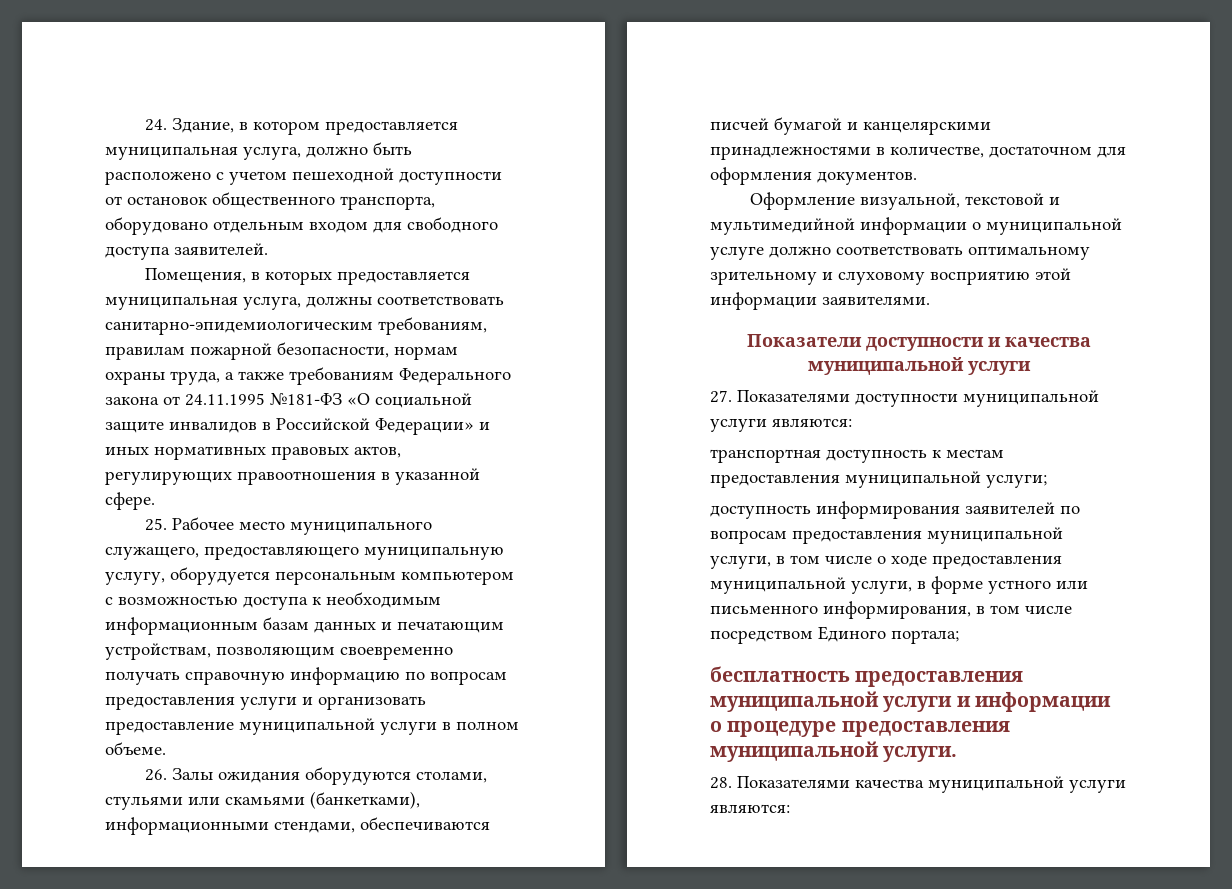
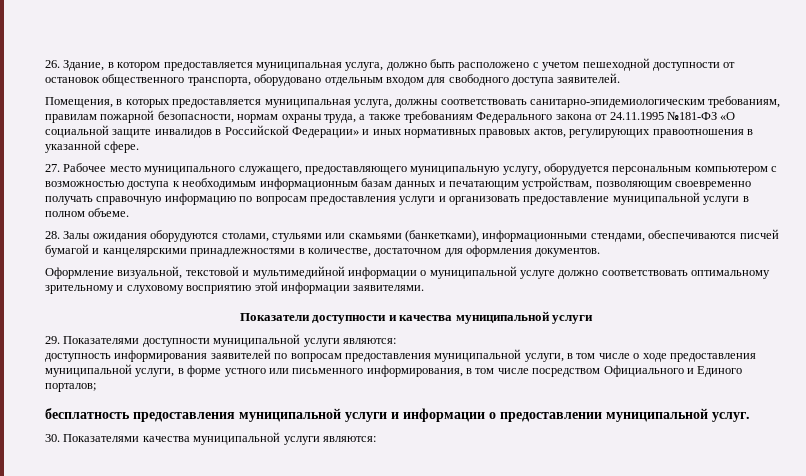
- 24. Здание, в котором предоставляется муниципальная услуга, должно быть расположено с учетом пешеходной доступности от остановок общественного транспорта, оборудовано отдельным входом для свободного доступа заявителей.
+ 26. Здание, в котором предоставляется муниципальная услуга, должно быть расположено с учетом пешеходной доступности от остановок общественного транспорта, оборудовано отдельным входом для свободного доступа заявителей.
- 25. Рабочее место муниципального служащего, предоставляющего муниципальную услугу, оборудуется персональным компьютером с возможностью доступа к необходимым информационным базам данных и печатающим устройствам, позволяющим своевременно получать справочную информацию по вопросам предоставления услуги и организовать предоставление муниципальной услуги в полном объеме.
+ 27. Рабочее место муниципального служащего, предоставляющего муниципальную услугу, оборудуется персональным компьютером с возможностью доступа к необходимым информационным базам данных и печатающим устройствам, позволяющим своевременно получать справочную информацию по вопросам предоставления услуги и организовать предоставление муниципальной услуги в полном объеме.
- 26. Залы ожидания оборудуются столами, стульями или скамьями (банкетками), информационными стендами, обеспечиваются писчей бумагой и канцелярскими принадлежностями в количестве, достаточном для оформления документов.
+ 28. Залы ожидания оборудуются столами, стульями или скамьями (банкетками), информационными стендами, обеспечиваются писчей бумагой и канцелярскими принадлежностями в количестве, достаточном для оформления документов.
- 27. Показателями доступности муниципальной услуги являются:
+ 29. Показателями доступности муниципальной услуги являются:
- транспортная доступность к местам предоставления муниципальной услуги;
- доступность информирования заявителей по вопросам предоставления муниципальной услуги, в том числе о ходе предоставления муниципальной услуги, в форме устного или письменного информирования, в том числе посредством Единого портала;
+ доступность информирования заявителей по вопросам предоставления муниципальной услуги, в том числе о ходе предоставления муниципальной услуги, в форме устного или письменного информирования, в том числе посредством Официального и Единого порталов;
- бесплатность предоставления муниципальной услуги и информации о процедуре предоставления муниципальной услуги.
- 28. Показателями качества муниципальной услуги являются:
+ бесплатность предоставления муниципальной услуги и информации о предоставлении муниципальной услуг.
+ 30. Показателями качества муниципальной услуги являются:

